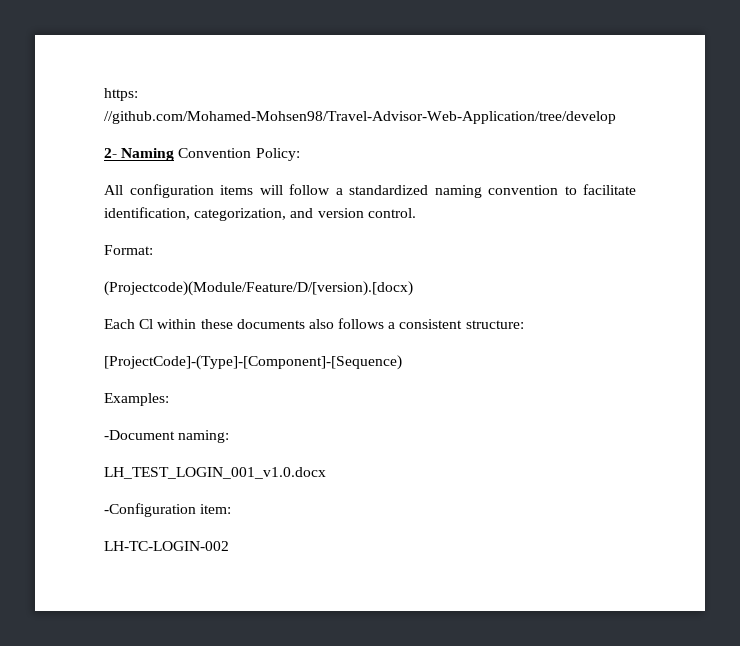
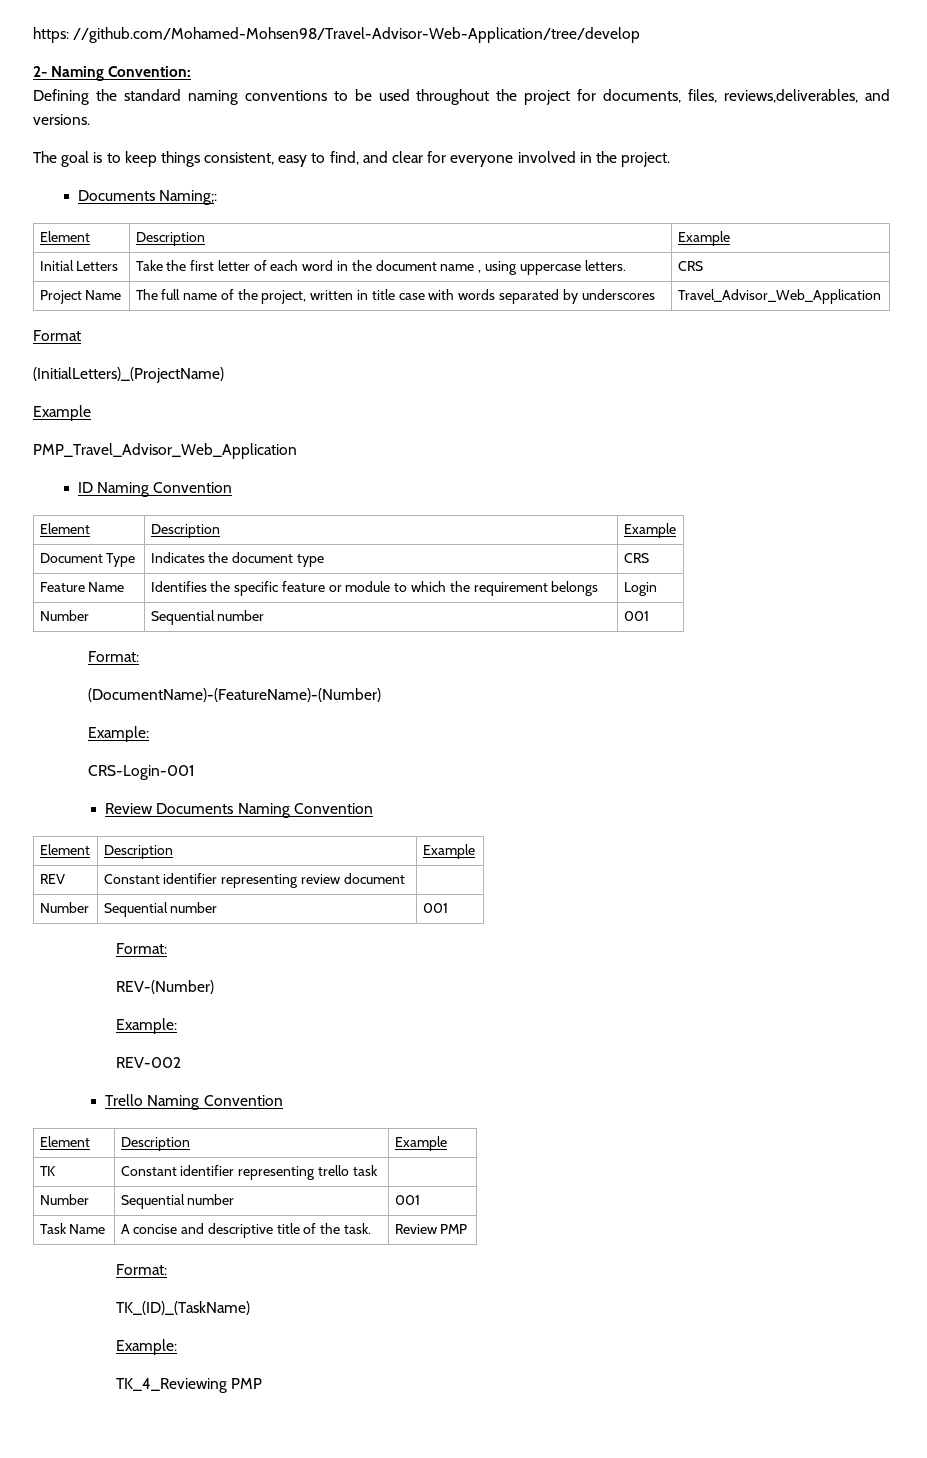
- 2- Naming Convention Policy:
- All configuration items will follow a standardized naming convention to facilitate identification, categorization, and version control.
+ 2- Naming Convention:
+ Defining the standard naming conventions to be used throughout the project for documents, files, reviews,deliverables, and versions.
+ The goal is to keep things consistent, easy to find, and clear for everyone involved in the project.
+ Documents Naming;:
+ Element | Description | Example
+ Initial Letters | Take the first letter of each word in the document name , using uppercase letters. | CRS
+ Project Name | The full name of the project, written in title case with words separated by underscores | Travel_Advisor_Web_Application
+ Format
+ (InitialLetters)_(ProjectName)
+ Example
+ PMP_Travel_Advisor_Web_Application
+ ID Naming Convention
+ Element | Description | Example
+ Document Type | Indicates the document type | CRS
+ Feature Name | Identifies the specific feature or module to which the requirement belongs | Login
+ Number | Sequential number | 001
  Format:
- (Projectcode)(Module/Feature/D/[version).[docx)
- Each Cl within these documents also follows a consistent structure:
- [ProjectCode]-(Type]-[Component]-[Sequence)
- Examples:
- -Document naming:
- LH_TEST_LOGIN_001_v1.0.docx
- -Configuration item:
- LH-TC-LOGIN-002
+ (DocumentName)-(FeatureName)-(Number)
+ Example:
+ CRS-Login-001
+ Review Documents Naming Convention
+ Element | Description | Example
+ REV | Constant identifier representing review document |
+ Number | Sequential number | 001
+ Format:
+ REV-(Number)
+ Example:
+ REV-002
+ Trello Naming Convention
+ Element | Description | Example
+ TK | Constant identifier representing trello task |
+ Number | Sequential number | 001
+ Task Name | A concise and descriptive title of the task. | Review PMP
+ Format:
+ TK_(ID)_(TaskName)
+ Example:
+ TK_4_Reviewing PMP

